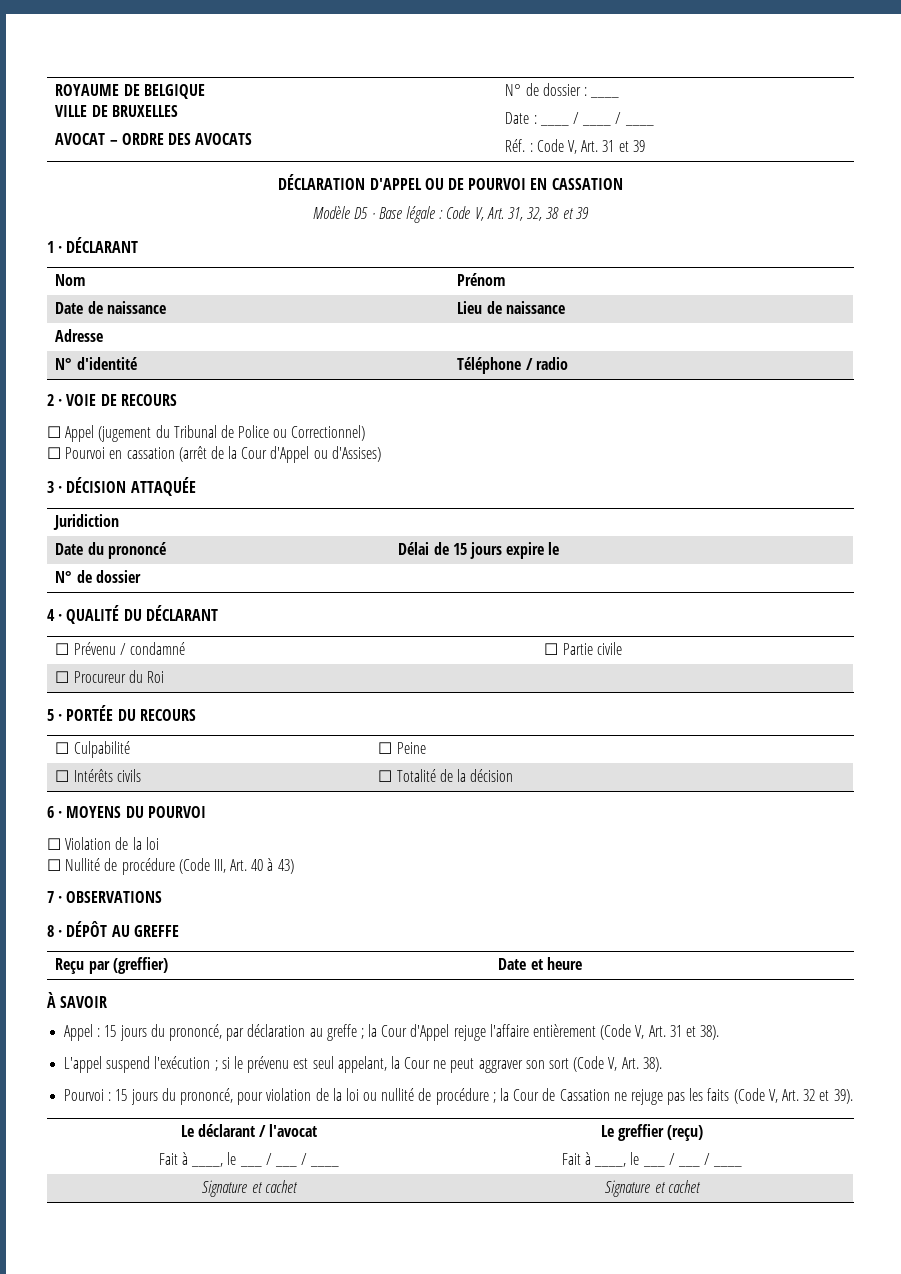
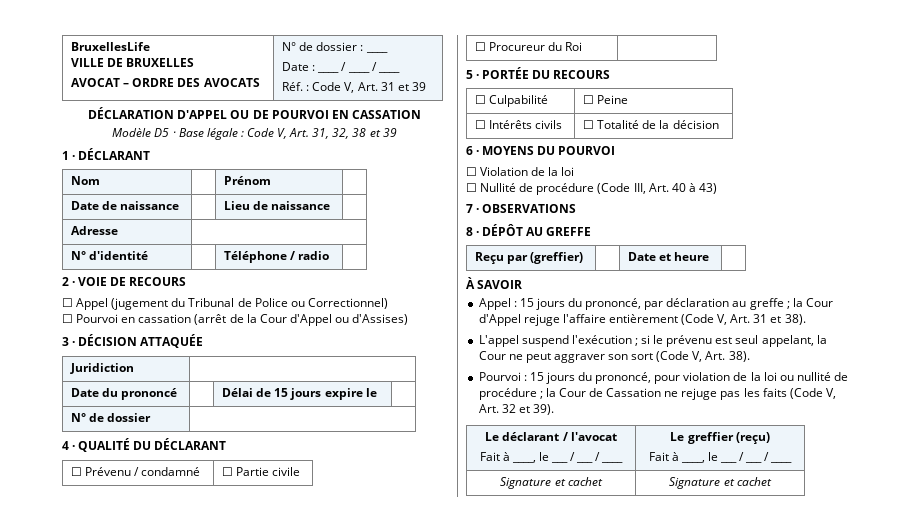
- ROYAUME DE BELGIQUE
+ BruxellesLife

